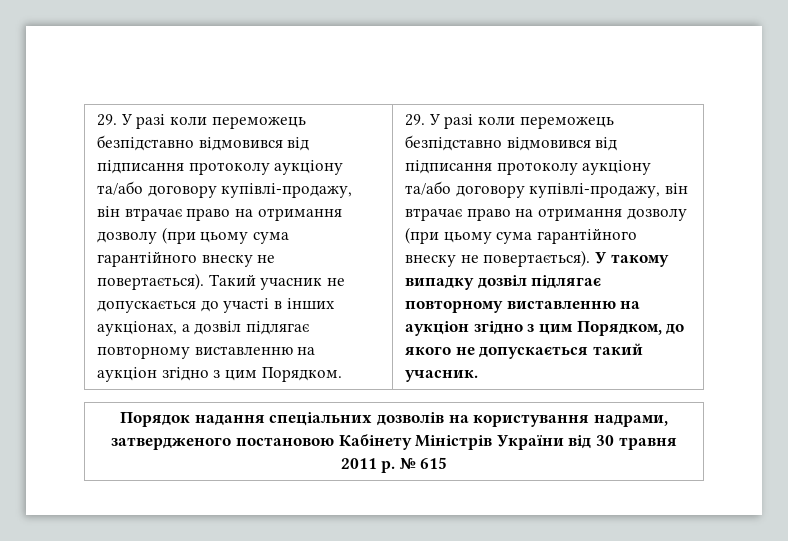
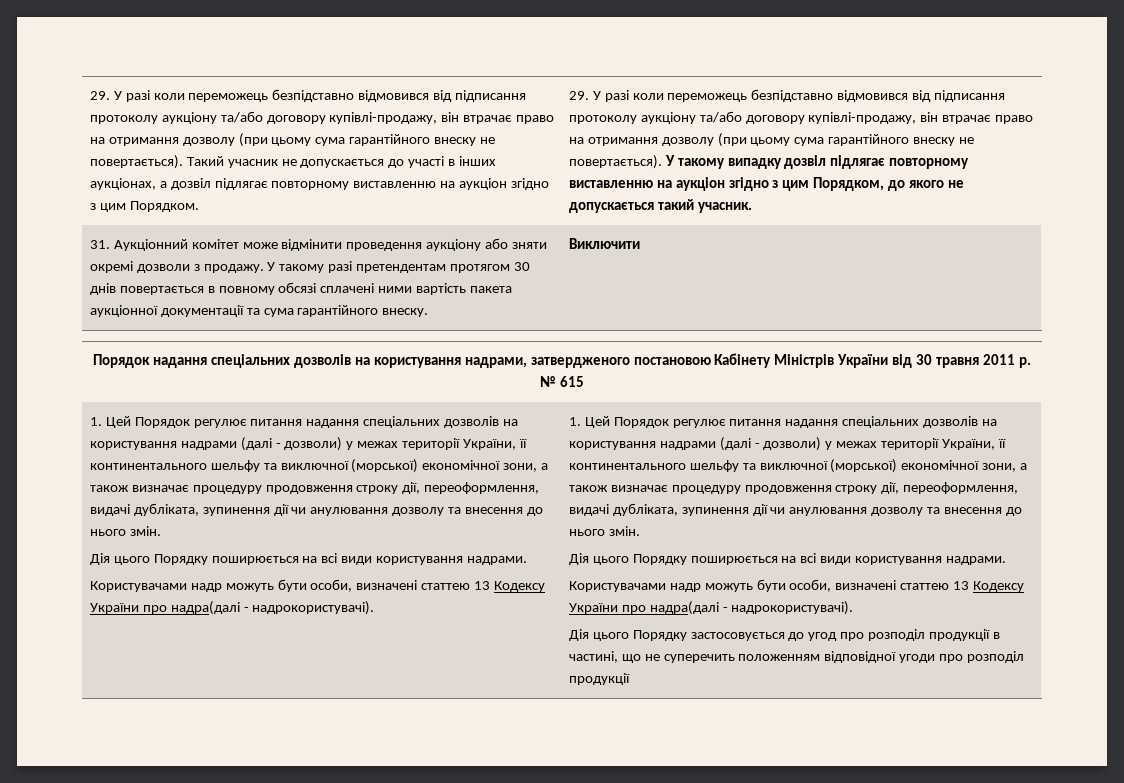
+ 31. Аукціонний комітет може відмінити проведення аукціону або зняти окремі дозволи з продажу. У такому разі претендентам протягом 30 днів повертається в повному обсязі сплачені ними вартість пакета аукціонної документації та сума гарантійного внеску. | Виключити
  Порядок надання спеціальних дозволів на користування надрами, затвердженого постановою Кабінету Міністрів України від 30 травня 2011 р. № 615
+ 1. Цей Порядок регулює питання надання спеціальних дозволів на користування надрами (далі - дозволи) у межах території України, її континентального шельфу та виключної (морської) економічної зони, а також визначає процедуру продовження строку дії, переоформлення, видачі дубліката, зупинення дії чи анулювання дозволу та внесення до нього змін.
+ Дія цього Порядку поширюється на всі види користування надрами.
+ Користувачами надр можуть бути особи, визначені статтею 13 Кодексу України про надра(далі - надрокористувачі). | 1. Цей Порядок регулює питання надання спеціальних дозволів на користування надрами (далі - дозволи) у межах території України, її континентального шельфу та виключної (морської) економічної зони, а також визначає процедуру продовження строку дії, переоформлення, видачі дубліката, зупинення дії чи анулювання дозволу та внесення до нього змін.
+ Дія цього Порядку поширюється на всі види користування надрами.
+ Користувачами надр можуть бути особи, визначені статтею 13 Кодексу України про надра(далі - надрокористувачі).
+ Дія цього Порядку застосовується до угод про розподіл продукції в частині, що не суперечить положенням відповідної угоди про розподіл продукції

